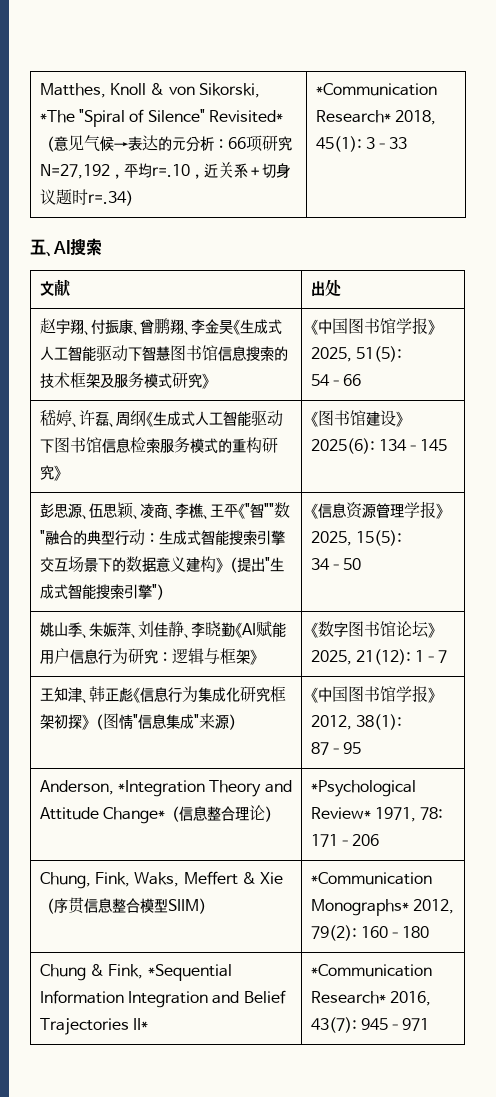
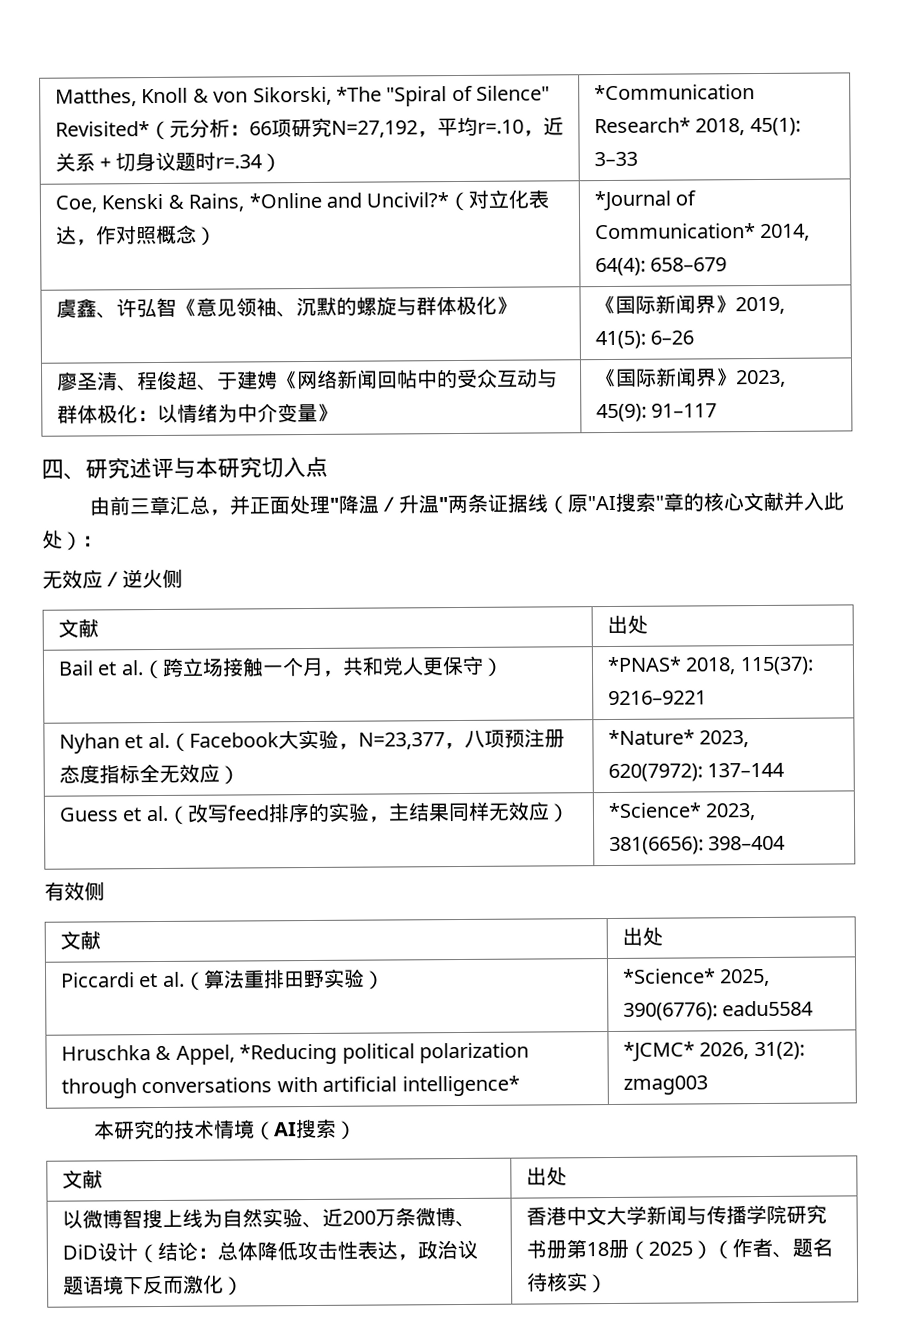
- Matthes, Knoll & von Sikorski, *The "Spiral of Silence" Revisited*（意见气候→表达的元分析：66项研究N=27,192，平均r=.10，近关系＋切身议题时r=.34） | *Communication Research* 2018, 45(1): 3–33
+ Matthes, Knoll & von Sikorski, *The "Spiral of Silence" Revisited*（元分析：66项研究N=27,192，平均r=.10，近关系＋切身议题时r=.34） | *Communication Research* 2018, 45(1): 3–33
- 五、AI搜索
+ Coe, Kenski & Rains, *Online and Uncivil?*（对立化表达，作对照概念） | *Journal of Communication* 2014, 64(4): 658–679
+ 虞鑫、许弘智《意见领袖、沉默的螺旋与群体极化》 | 《国际新闻界》2019, 41(5): 6–26
+ 廖圣清、程俊超、于建娉《网络新闻回帖中的受众互动与群体极化：以情绪为中介变量》 | 《国际新闻界》2023, 45(9): 91–117
+ 四、研究述评与本研究切入点
+ 由前三章汇总，并正面处理"降温／升温"两条证据线（原"AI搜索"章的核心文献并入此处）：
+ 无效应／逆火侧
  文献 | 出处
- 赵宇翔、付振康、曾鹏翔、李金昊《生成式人工智能驱动下智慧图书馆信息搜索的技术框架及服务模式研究》 | 《中国图书馆学报》2025, 51(5): 54–66
- 嵇婷、许磊、周纲《生成式人工智能驱动下图书馆信息检索服务模式的重构研究》 | 《图书馆建设》2025(6): 134–145
- 彭思源、伍思颖、凌商、李樵、王平《"智""数"融合的典型行动：生成式智能搜索引擎交互场景下的数据意义建构》（提出"生成式智能搜索引擎"） | 《信息资源管理学报》2025, 15(5): 34–50
- 姚山季、朱娠萍、刘佳静、李晓勤《AI赋能用户信息行为研究：逻辑与框架》 | 《数字图书馆论坛》2025, 21(12): 1–7
- 王知津、韩正彪《信息行为集成化研究框架初探》（图情"信息集成"来源） | 《中国图书馆学报》2012, 38(1): 87–95
- Anderson, *Integration Theory and Attitude Change*（信息整合理论） | *Psychological Review* 1971, 78: 171–206
- Chung, Fink, Waks, Meffert & Xie（序贯信息整合模型SIIM） | *Communication Monographs* 2012, 79(2): 160–180
- Chung & Fink, *Sequential Information Integration and Belief Trajectories II* | *Communication Research* 2016, 43(7): 945–971
+ Bail et al.（跨立场接触一个月，共和党人更保守） | *PNAS* 2018, 115(37): 9216–9221
+ Nyhan et al.（Facebook大实验，N=23,377，八项预注册态度指标全无效应） | *Nature* 2023, 620(7972): 137–144
+ Guess et al.（改写feed排序的实验，主结果同样无效应） | *Science* 2023, 381(6656): 398–404
+ 有效侧
+ 文献 | 出处
+ Piccardi et al.（算法重排田野实验） | *Science* 2025, 390(6776): eadu5584
+ Hruschka & Appel, *Reducing political polarization through conversations with artificial intelligence* | *JCMC* 2026, 31(2): zmag003
+ 本研究的技术情境（AI搜索）
+ 文献 | 出处
+ 以微博智搜上线为自然实验、近200万条微博、DiD设计（结论：总体降低攻击性表达，政治议题语境下反而激化） | 香港中文大学新闻与传播学院研究书册第18册（2025）（作者、题名待核实）

